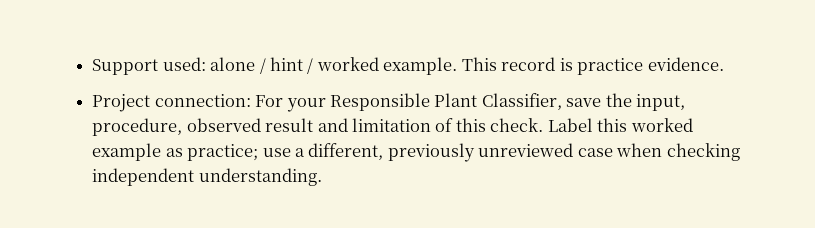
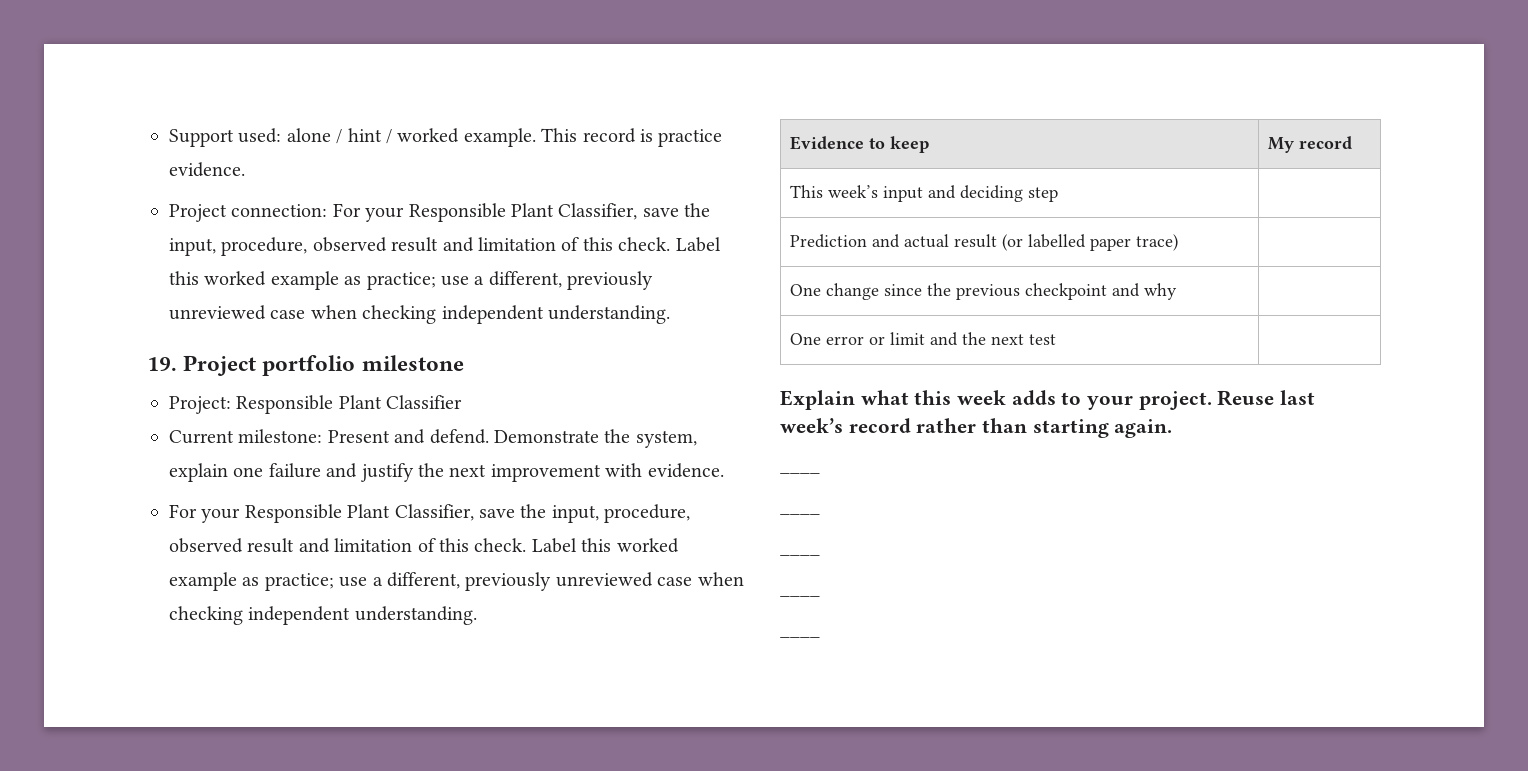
+ 19. Project portfolio milestone
+ Project: Responsible Plant Classifier
+ Current milestone: Present and defend. Demonstrate the system, explain one failure and justify the next improvement with evidence.
+ For your Responsible Plant Classifier, save the input, procedure, observed result and limitation of this check. Label this worked example as practice; use a different, previously unreviewed case when checking independent understanding.
+ Evidence to keep | My record
+ This week’s input and deciding step |
+ Prediction and actual result (or labelled paper trace) |
+ One change since the previous checkpoint and why |
+ One error or limit and the next test |
+ Explain what this week adds to your project. Reuse last week’s record rather than starting again.
+ ____
+ ____
+ ____
+ ____
+ ____

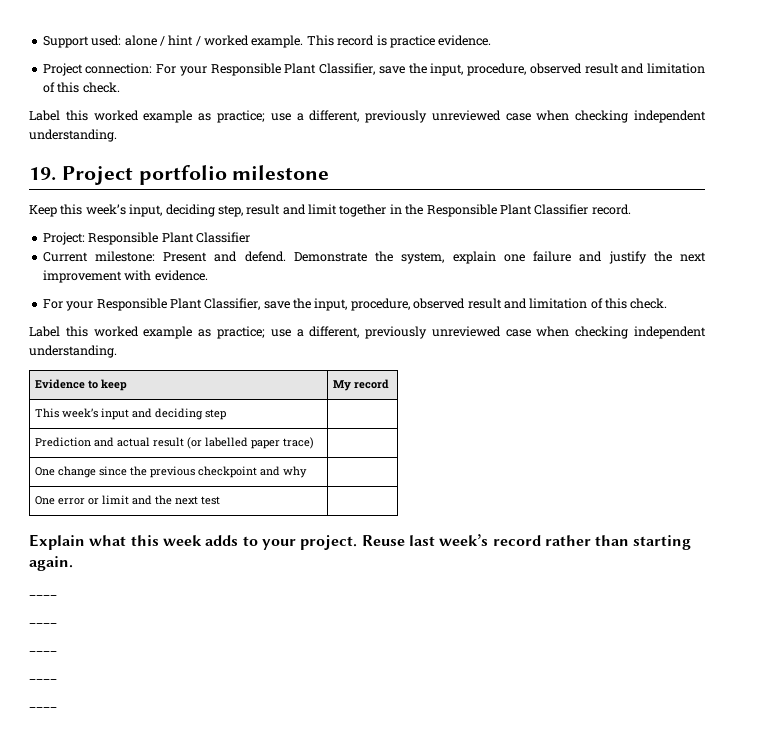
- Project connection: For your Responsible Plant Classifier, save the input, procedure, observed result and limitation of this check. Label this worked example as practice; use a different, previously unreviewed case when checking independent understanding.
+ Project connection: For your Responsible Plant Classifier, save the input, procedure, observed result and limitation of this check.
+ Label this worked example as practice; use a different, previously unreviewed case when checking independent understanding.
+ Keep this week’s input, deciding step, result and limit together in the Responsible Plant Classifier record.
  Demonstrate the system, explain one failure and justify the next improvement with evidence.
- For your Responsible Plant Classifier, save the input, procedure, observed result and limitation of this check. Label this worked example as practice; use a different, previously unreviewed case when checking independent understanding.
+ For your Responsible Plant Classifier, save the input, procedure, observed result and limitation of this check.
+ Label this worked example as practice; use a different, previously unreviewed case when checking independent understanding.

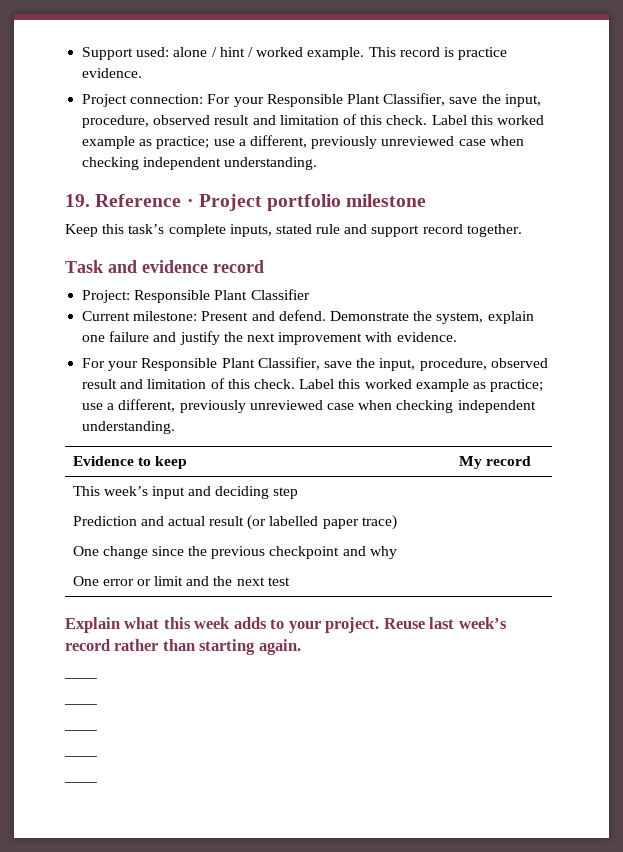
- Project connection: For your Responsible Plant Classifier, save the input, procedure, observed result and limitation of this check.
- Label this worked example as practice; use a different, previously unreviewed case when checking independent understanding.
+ Project connection: For your Responsible Plant Classifier, save the input, procedure, observed result and limitation of this check. Label this worked example as practice; use a different, previously unreviewed case when checking independent understanding.
- 19. Project portfolio milestone
+ 19. Reference · Project portfolio milestone
- Keep this week’s input, deciding step, result and limit together in the Responsible Plant Classifier record.
+ Keep this task’s complete inputs, stated rule and support record together.
+ Task and evidence record
  Demonstrate the system, explain one failure and justify the next improvement with evidence.
- For your Responsible Plant Classifier, save the input, procedure, observed result and limitation of this check.
- Label this worked example as practice; use a different, previously unreviewed case when checking independent understanding.
+ For your Responsible Plant Classifier, save the input, procedure, observed result and limitation of this check. Label this worked example as practice; use a different, previously unreviewed case when checking independent understanding.

